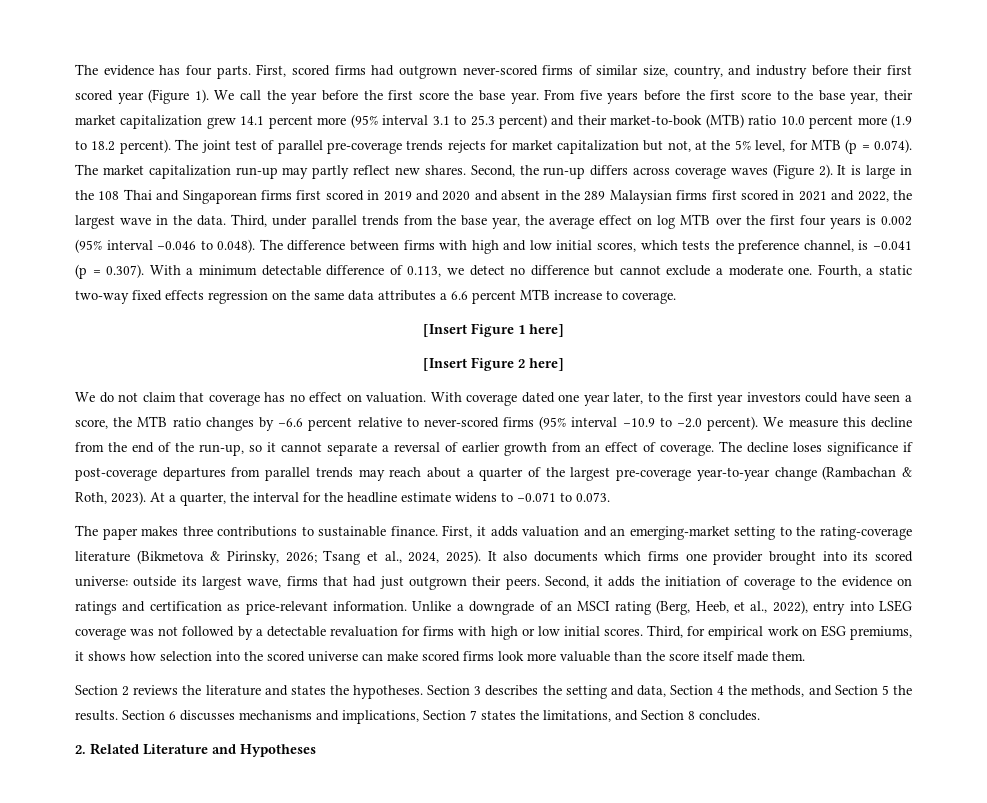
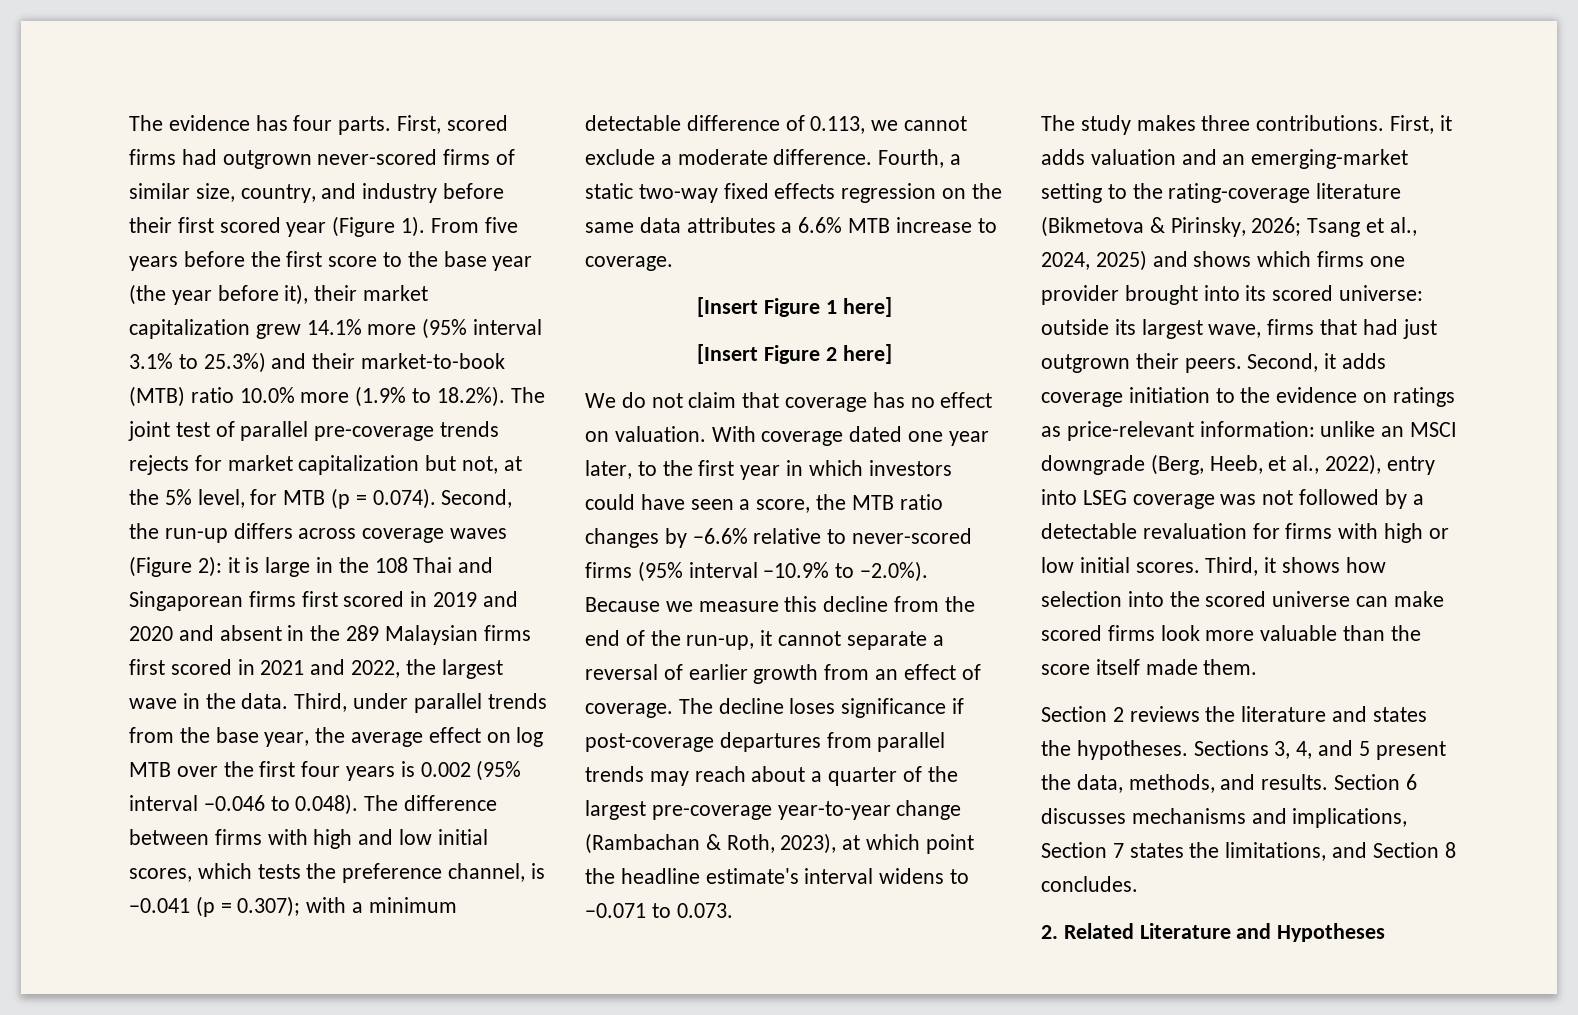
- We call the year before the first score the base year.
- From five years before the first score to the base year, their market capitalization grew 14.1 percent more (95% interval 3.1 to 25.3 percent) and their market-to-book (MTB) ratio 10.0 percent more (1.9 to 18.2 percent). The joint test of parallel pre-coverage trends rejects for market capitalization but not, at the 5% level, for MTB (p = 0.074). The market capitalization run-up may partly reflect new shares. Second, the run-up differs across coverage waves (Figure 2). It is large in the 108 Thai and Singaporean firms first scored in 2019 and 2020 and absent in the 289 Malaysian firms first scored in 2021 and 2022, the largest wave in the data.
+ From five years before the first score to the base year (the year before it), their market capitalization grew 14.1% more (95% interval 3.1% to 25.3%) and their market-to-book (MTB) ratio 10.0% more (1.9% to 18.2%). The joint test of parallel pre-coverage trends rejects for market capitalization but not, at the 5% level, for MTB (p = 0.074). Second, the run-up differs across coverage waves (Figure 2): it is large in the 108 Thai and Singaporean firms first scored in 2019 and 2020 and absent in the 289 Malaysian firms first scored in 2021 and 2022, the largest wave in the data.
- Third, under parallel trends from the base year, the average effect on log MTB over the first four years is 0.002 (95% interval −0.046 to 0.048). The difference between firms with high and low initial scores, which tests the preference channel, is −0.041 (p = 0.307). With a minimum detectable difference of 0.113, we detect no difference but cannot exclude a moderate one.
+ Third, under parallel trends from the base year, the average effect on log MTB over the first four years is 0.002 (95% interval −0.046 to 0.048). The difference between firms with high and low initial scores, which tests the preference channel, is −0.041 (p = 0.307); with a minimum detectable difference of 0.113, we cannot exclude a moderate difference.
- Fourth, a static two-way fixed effects regression on the same data attributes a 6.6 percent MTB increase to coverage.
+ Fourth, a static two-way fixed effects regression on the same data attributes a 6.6% MTB increase to coverage.
- With coverage dated one year later, to the first year investors could have seen a score, the MTB ratio changes by −6.6 percent relative to never-scored firms (95% interval −10.9 to −2.0 percent). We measure this decline from the end of the run-up, so it cannot separate a reversal of earlier growth from an effect of coverage.
+ With coverage dated one year later, to the first year in which investors could have seen a score, the MTB ratio changes by −6.6% relative to never-scored firms (95% interval −10.9% to −2.0%). Because we measure this decline from the end of the run-up, it cannot separate a reversal of earlier growth from an effect of coverage.
- The decline loses significance if post-coverage departures from parallel trends may reach about a quarter of the largest pre-coverage year-to-year change (Rambachan & Roth, 2023). At a quarter, the interval for the headline estimate widens to −0.071 to 0.073.
+ The decline loses significance if post-coverage departures from parallel trends may reach about a quarter of the largest pre-coverage year-to-year change (Rambachan & Roth, 2023), at which point the headline estimate's interval widens to −0.071 to 0.073.
- The paper makes three contributions to sustainable finance.
+ The study makes three contributions.
- First, it adds valuation and an emerging-market setting to the rating-coverage literature (Bikmetova & Pirinsky, 2026; Tsang et al., 2024, 2025). It also documents which firms one provider brought into its scored universe: outside its largest wave, firms that had just outgrown their peers.
+ First, it adds valuation and an emerging-market setting to the rating-coverage literature (Bikmetova & Pirinsky, 2026; Tsang et al., 2024, 2025) and shows which firms one provider brought into its scored universe: outside its largest wave, firms that had just outgrown their peers.
- Second, it adds the initiation of coverage to the evidence on ratings and certification as price-relevant information. Unlike a downgrade of an MSCI rating (Berg, Heeb, et al., 2022), entry into LSEG coverage was not followed by a detectable revaluation for firms with high or low initial scores.
+ Second, it adds coverage initiation to the evidence on ratings as price-relevant information: unlike an MSCI downgrade (Berg, Heeb, et al., 2022), entry into LSEG coverage was not followed by a detectable revaluation for firms with high or low initial scores.
- Third, for empirical work on ESG premiums, it shows how selection into the scored universe can make scored firms look more valuable than the score itself made them.
+ Third, it shows how selection into the scored universe can make scored firms look more valuable than the score itself made them.
- Section 3 describes the setting and data, Section 4 the methods, and Section 5 the results.
+ Sections 3, 4, and 5 present the data, methods, and results.

